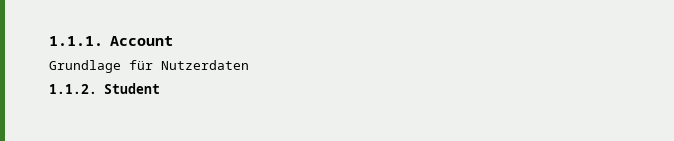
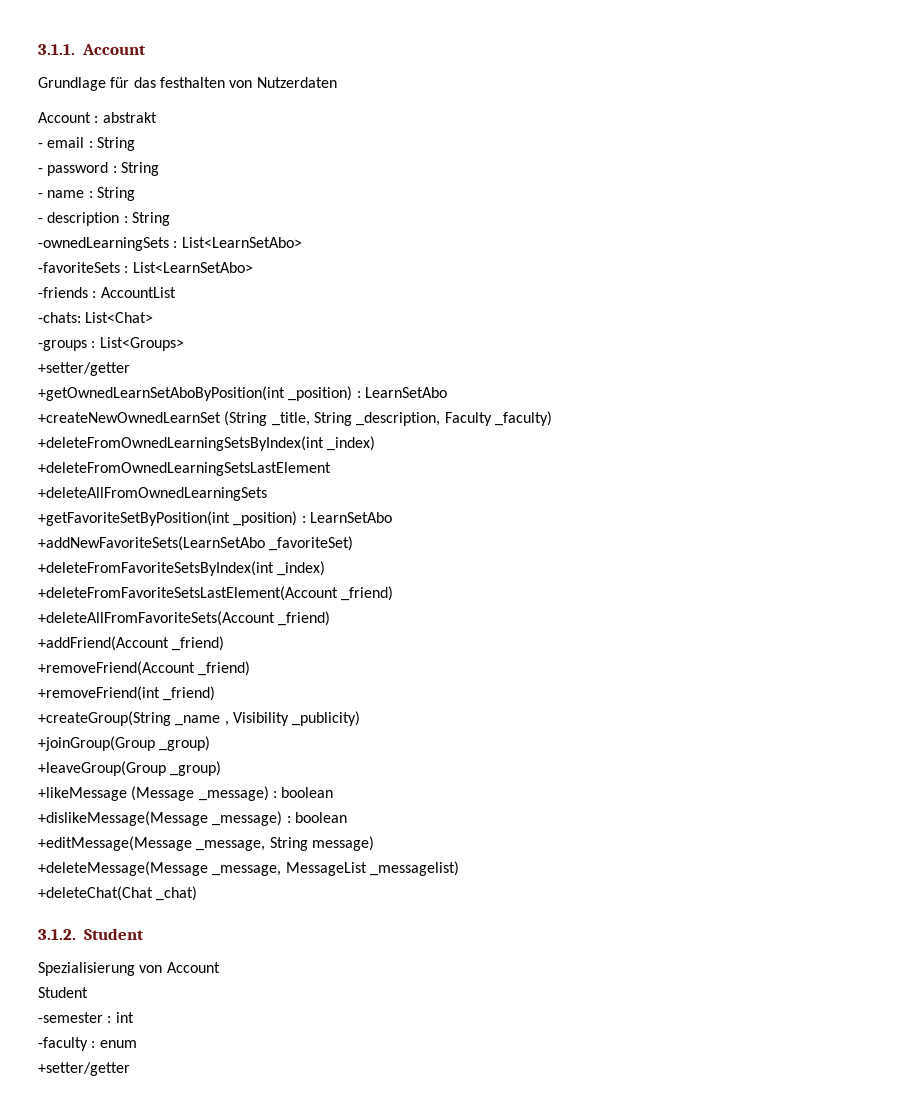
- 1.1.1. Account
+ 3.1.1. Account
- Grundlage für Nutzerdaten
- 1.1.2. Student
+ Grundlage für das festhalten von Nutzerdaten
+ Account : abstrakt
+ - email : String
+ - password : String
+ - name : String
+ - description : String
+ -ownedLearningSets : List<LearnSetAbo>
+ -favoriteSets : List<LearnSetAbo>
+ -friends : AccountList
+ -chats: List<Chat>
+ -groups : List<Groups>
+ +setter/getter
+ +getOwnedLearnSetAboByPosition(int _position) : LearnSetAbo
+ +createNewOwnedLearnSet (String _title, String _description, Faculty _faculty)
+ +deleteFromOwnedLearningSetsByIndex(int _index)
+ +deleteFromOwnedLearningSetsLastElement
+ +deleteAllFromOwnedLearningSets
+ +getFavoriteSetByPosition(int _position) : LearnSetAbo
+ +addNewFavoriteSets(LearnSetAbo _favoriteSet)
+ +deleteFromFavoriteSetsByIndex(int _index)
+ +deleteFromFavoriteSetsLastElement(Account _friend)
+ +deleteAllFromFavoriteSets(Account _friend)
+ +addFriend(Account _friend)
+ +removeFriend(Account _friend)
+ +removeFriend(int _friend)
+ +createGroup(String _name , Visibility _publicity)
+ +joinGroup(Group _group)
+ +leaveGroup(Group _group)
+ +likeMessage (Message _message) : boolean
+ +dislikeMessage(Message _message) : boolean
+ +editMessage(Message _message, String message)
+ +deleteMessage(Message _message, MessageList _messagelist)
+ +deleteChat(Chat _chat)
+ 3.1.2. Student
+ Spezialisierung von Account
+ Student
+ -semester : int
+ -faculty : enum
+ +setter/getter

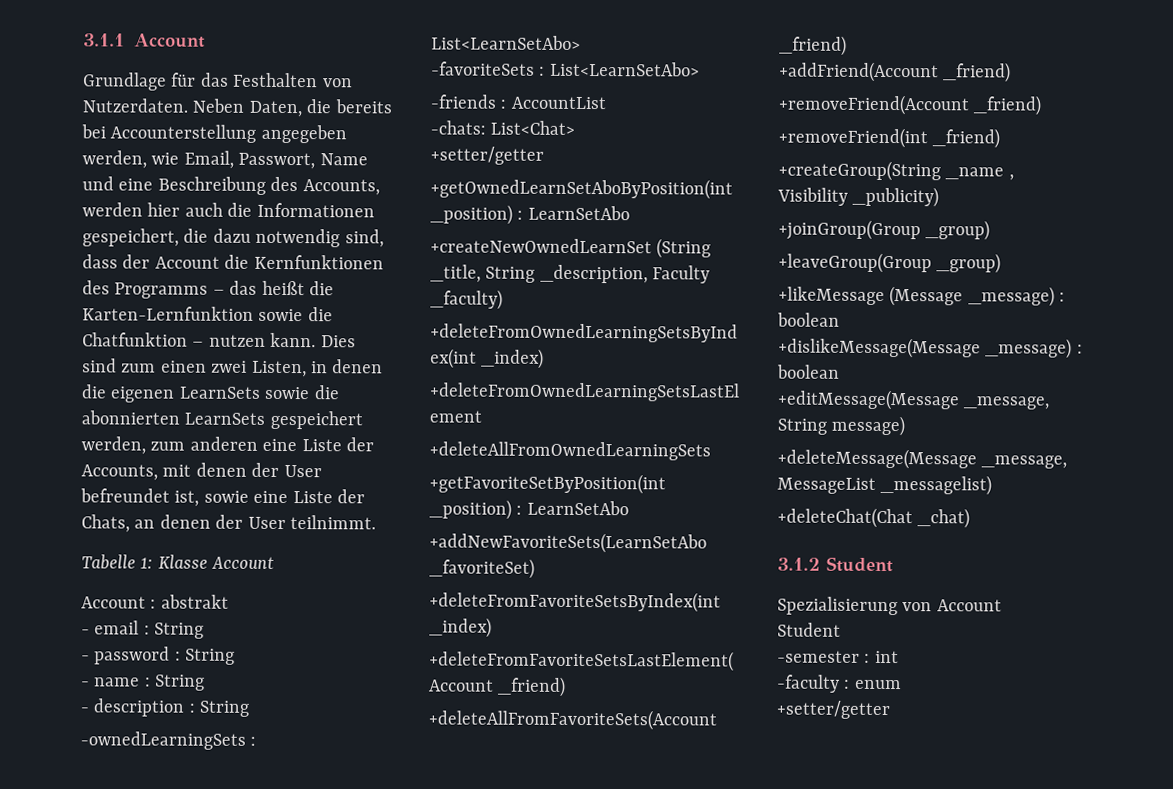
- 3.1.1. Account
+ 3.1.1 Account
- Grundlage für das festhalten von Nutzerdaten
+ Grundlage für das Festhalten von Nutzerdaten. Neben Daten, die bereits bei Accounterstellung angegeben werden, wie Email, Passwort, Name und eine Beschreibung des Accounts, werden hier auch die Informationen gespeichert, die dazu notwendig sind, dass der Account die Kernfunktionen des Programms – das heißt die Karten-Lernfunktion sowie die Chatfunktion – nutzen kann. Dies sind zum einen zwei Listen, in denen die eigenen LearnSets sowie die abonnierten LearnSets gespeichert werden, zum anderen eine Liste der Accounts, mit denen der User befreundet ist, sowie eine Liste der Chats, an denen der User teilnimmt.
+ Tabelle 1: Klasse Account
- -groups : List<Groups>
- 3.1.2. Student
+ 3.1.2 Student

